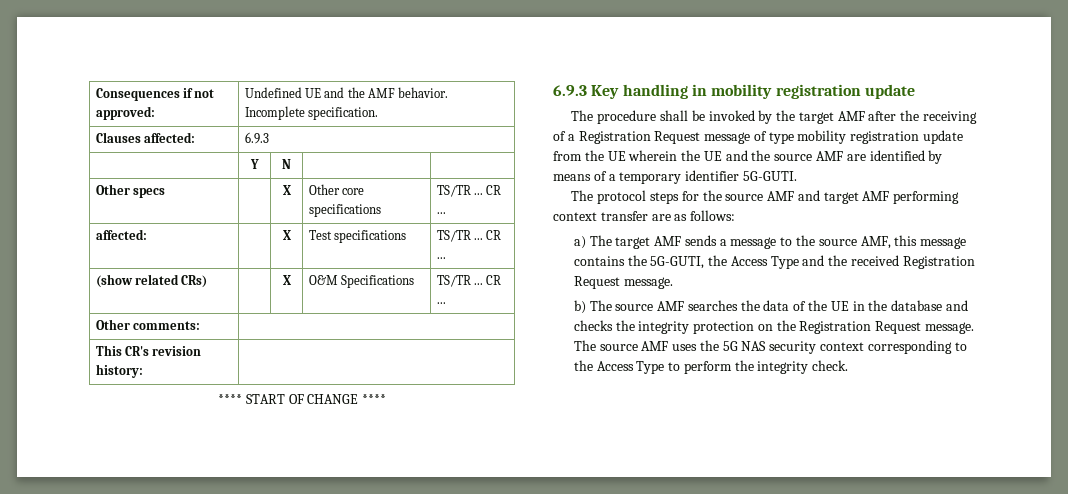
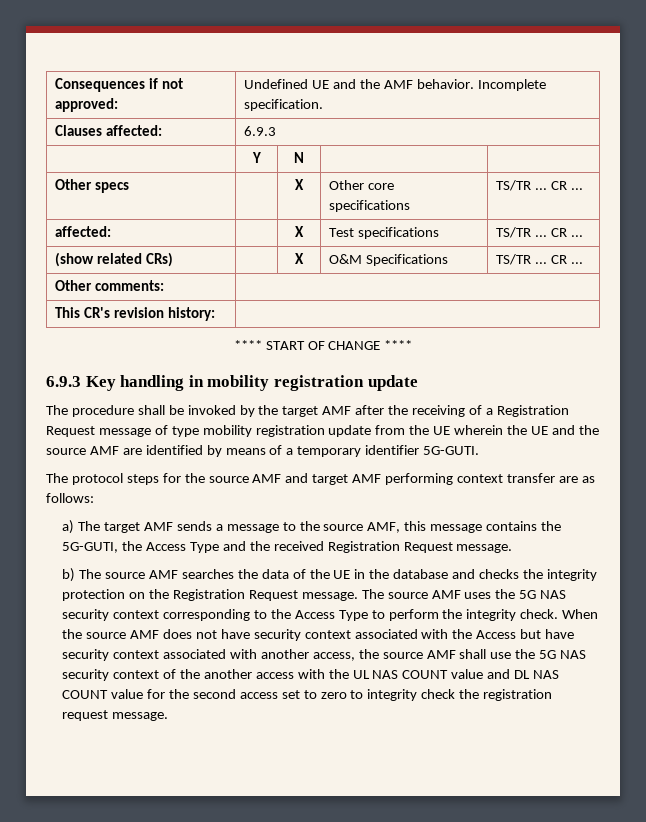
+ When the source AMF does not have security context associated with the Access but have security context associated with another access, the source AMF shall use the 5G NAS security context of the another access with the UL NAS COUNT value and DL NAS COUNT value for the second access set to zero to integrity check the registration request message.

